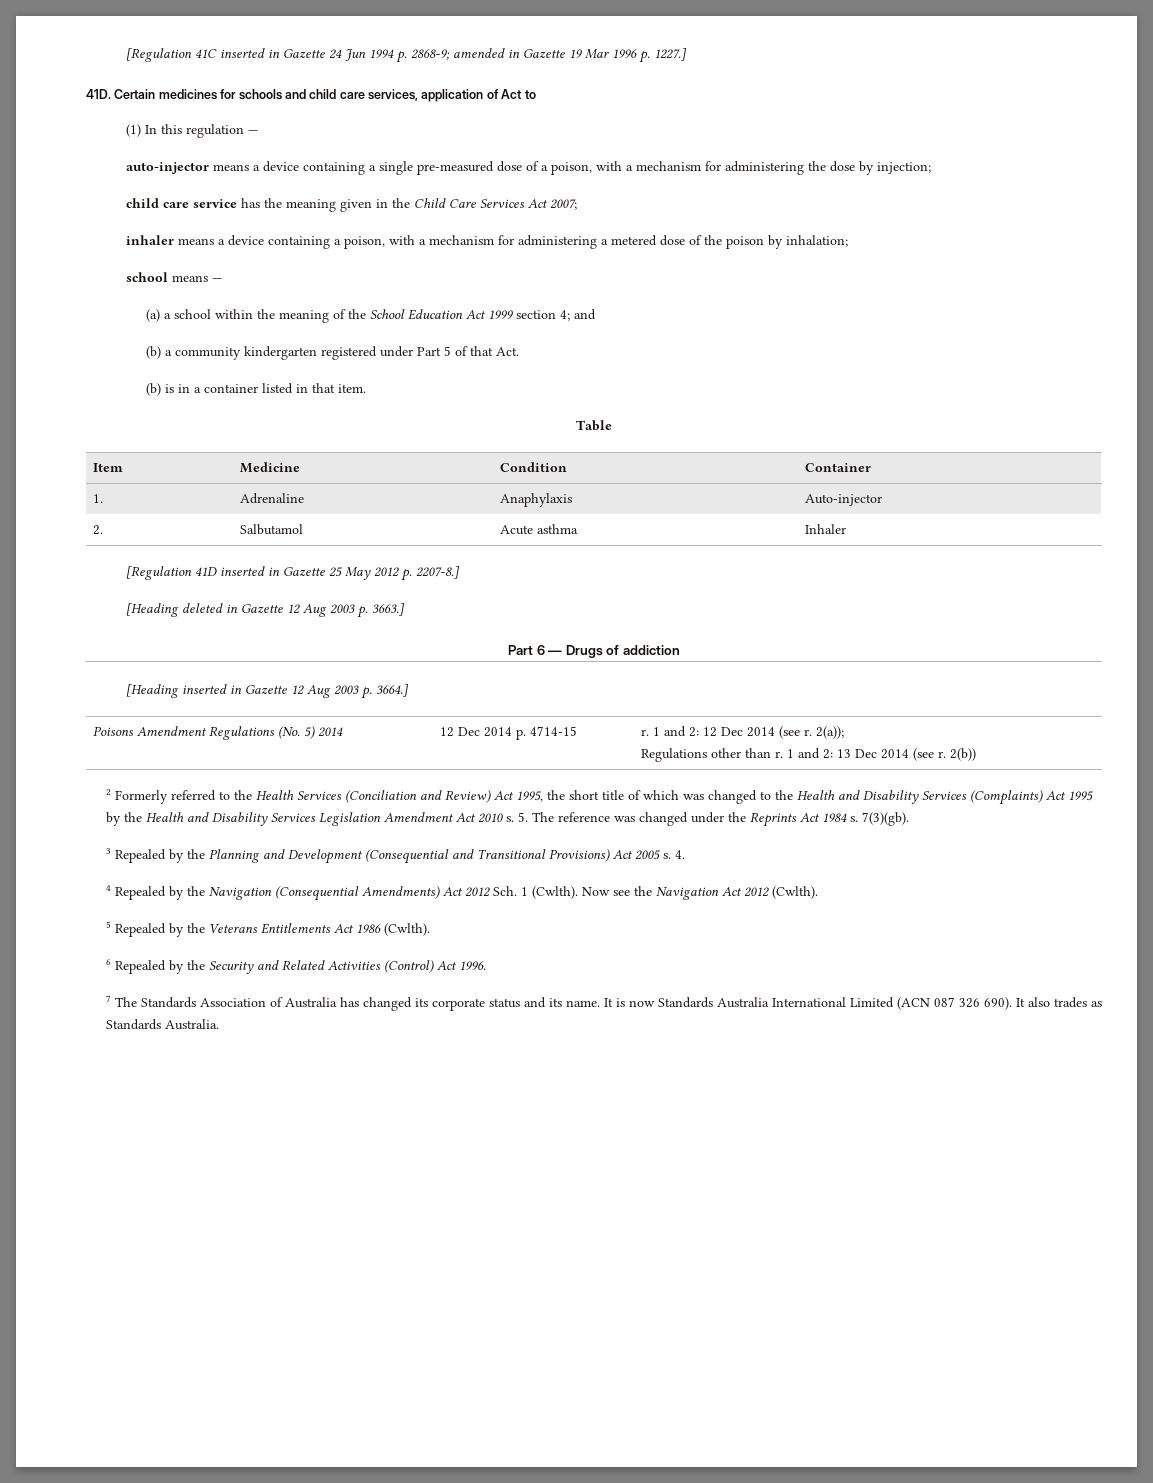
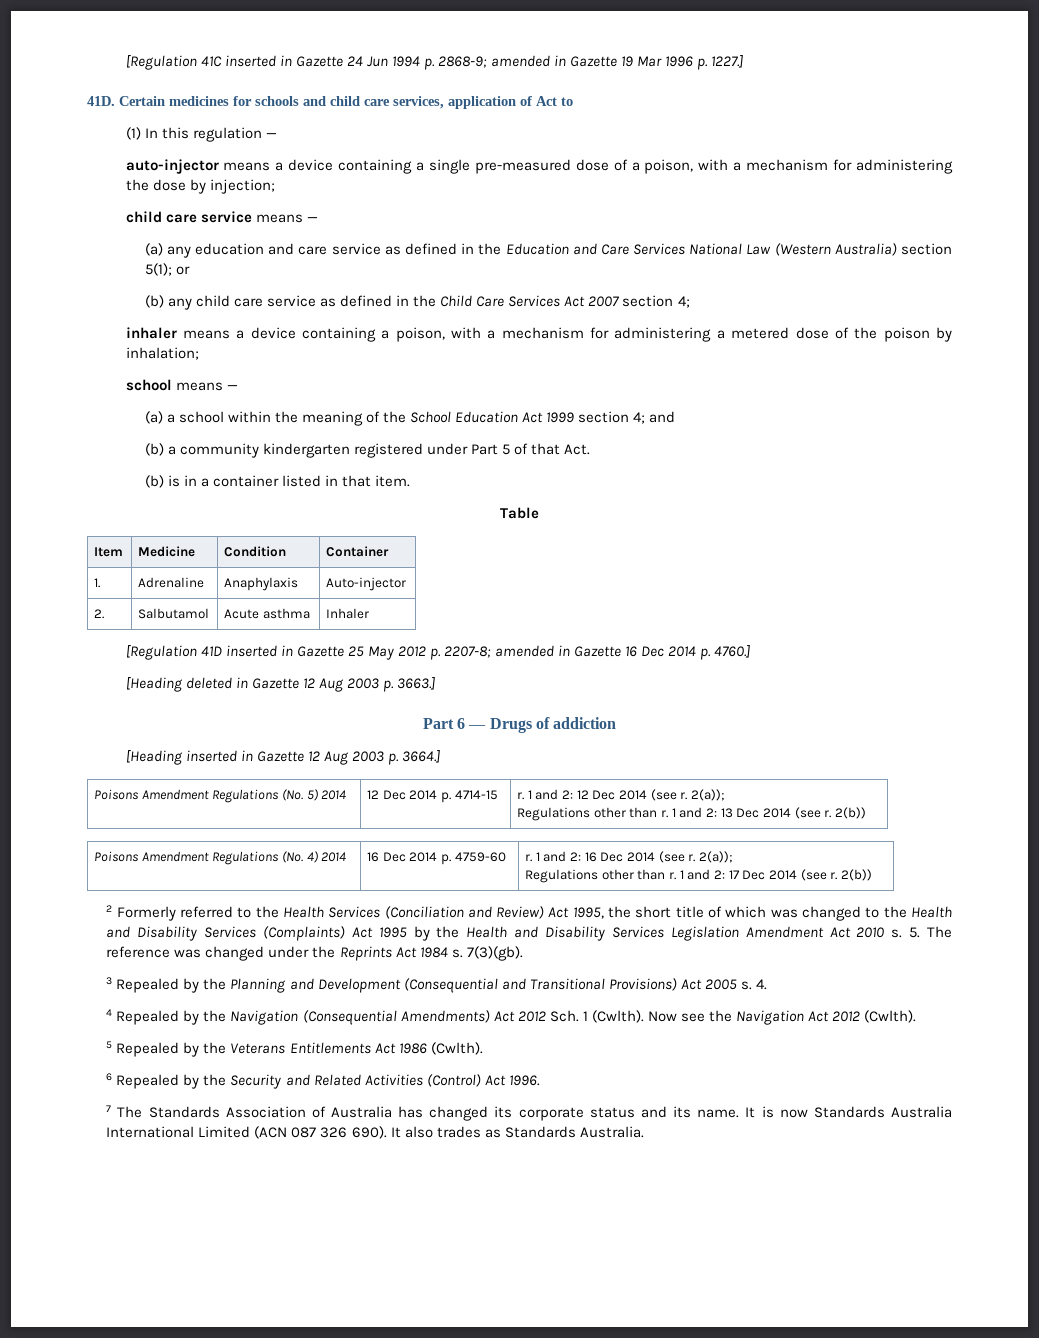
- child care service has the meaning given in the Child Care Services Act 2007;
+ child care service means —
+ (a) any education and care service as defined in the Education and Care Services National Law (Western Australia) section 5(1); or
+ (b) any child care service as defined in the Child Care Services Act 2007 section 4;
- [Regulation 41D inserted in Gazette 25 May 2012 p. 2207-8.]
+ [Regulation 41D inserted in Gazette 25 May 2012 p. 2207-8; amended in Gazette 16 Dec 2014 p. 4760.]
+ Poisons Amendment Regulations (No. 4) 2014 | 16 Dec 2014 p. 4759-60 | r. 1 and 2: 16 Dec 2014 (see r. 2(a));
+ Regulations other than r. 1 and 2: 17 Dec 2014 (see r. 2(b))

